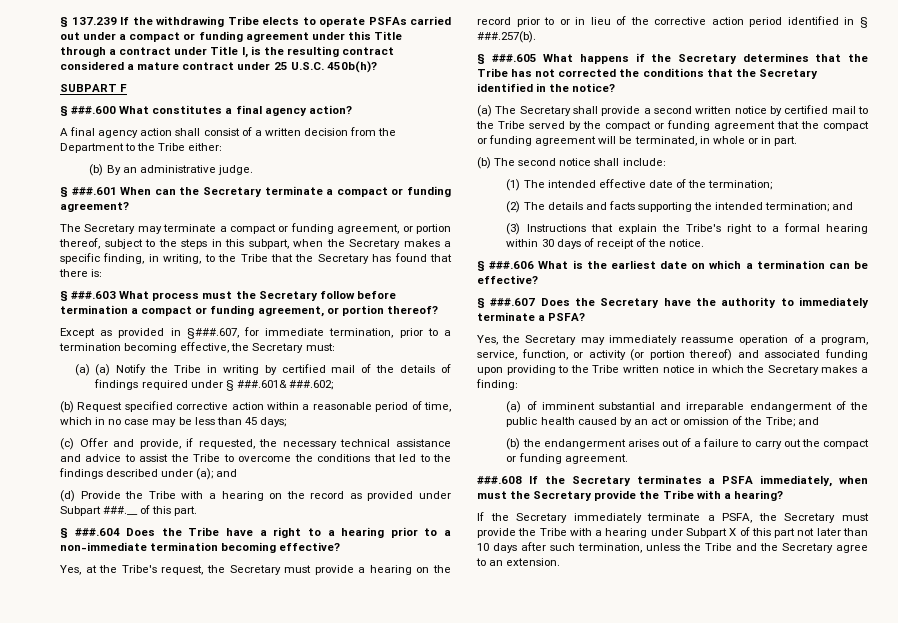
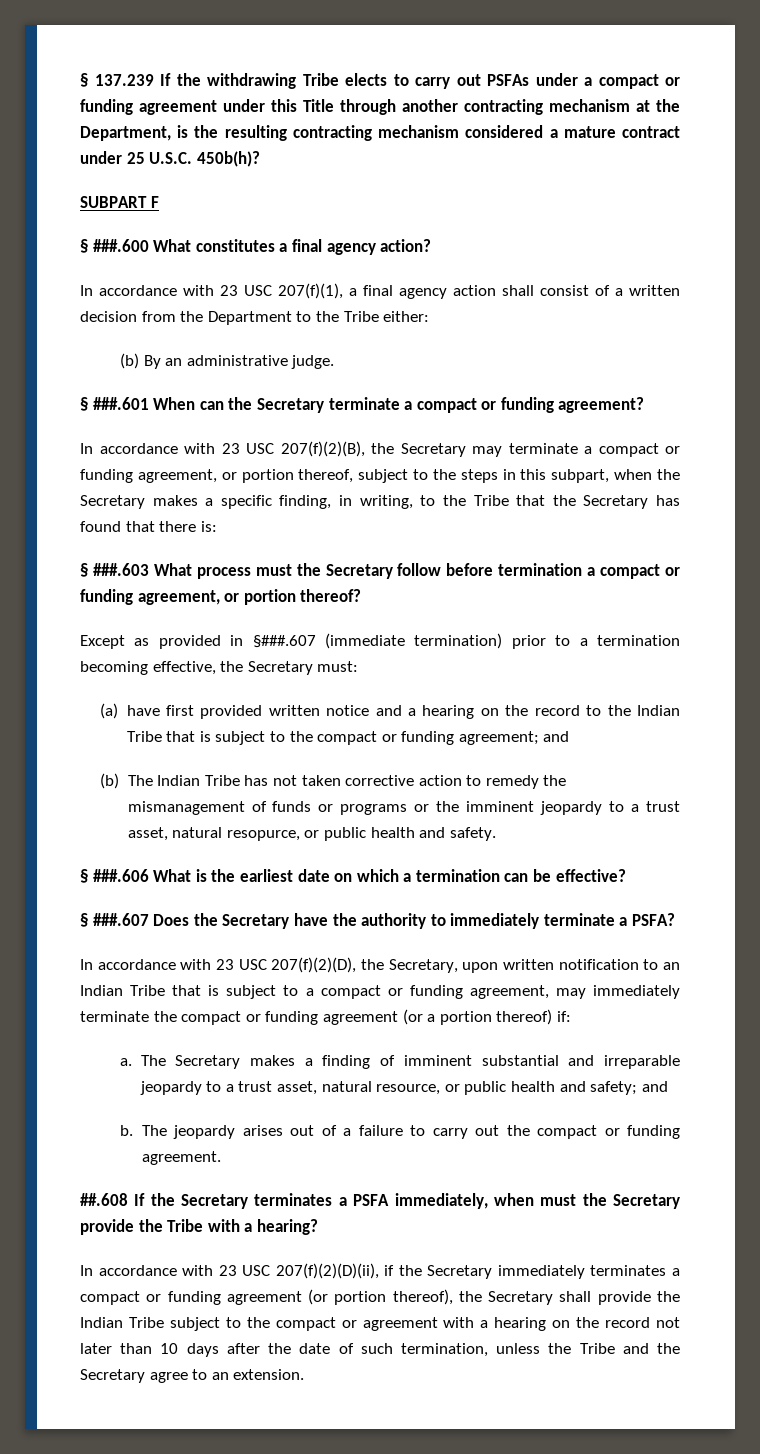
- § 137.239 If the withdrawing Tribe elects to operate PSFAs carried out under a compact or funding agreement under this Title through a contract under Title I, is the resulting contract considered a mature contract under 25 U.S.C. 450b(h)?
+ § 137.239 If the withdrawing Tribe elects to carry out PSFAs under a compact or funding agreement under this Title through another contracting mechanism at the Department, is the resulting contracting mechanism considered a mature contract under 25 U.S.C. 450b(h)?
- A final agency action shall consist of a written decision from the Department to the Tribe either:
+ In accordance with 23 USC 207(f)(1), a final agency action shall consist of a written decision from the Department to the Tribe either:
- The Secretary may terminate a compact or funding agreement, or portion thereof, subject to the steps in this subpart, when the Secretary makes a specific finding, in writing, to the Tribe that the Secretary has found that there is:
+ In accordance with 23 USC 207(f)(2)(B), the Secretary may terminate a compact or funding agreement, or portion thereof, subject to the steps in this subpart, when the Secretary makes a specific finding, in writing, to the Tribe that the Secretary has found that there is:
- Except as provided in §###.607, for immediate termination, prior to a termination becoming effective, the Secretary must:
+ Except as provided in §###.607 (immediate termination) prior to a termination becoming effective, the Secretary must:
- (a) (a) Notify the Tribe in writing by certified mail of the details of findings required under § ###.601& ###.602;
- (b) Request specified corrective action within a reasonable period of time, which in no case may be less than 45 days;
- (c) Offer and provide, if requested, the necessary technical assistance and advice to assist the Tribe to overcome the conditions that led to the findings described under (a); and
- (d) Provide the Tribe with a hearing on the record as provided under Subpart ###.__ of this part.
- § ###.604 Does the Tribe have a right to a hearing prior to a non-immediate termination becoming effective?
- Yes, at the Tribe's request, the Secretary must provide a hearing on the record prior to or in lieu of the corrective action period identified in § ###.257(b).
- § ###.605 What happens if the Secretary determines that the Tribe has not corrected the conditions that the Secretary identified in the notice?
- (a) The Secretary shall provide a second written notice by certified mail to the Tribe served by the compact or funding agreement that the compact or funding agreement will be terminated, in whole or in part.
- (b) The second notice shall include:
- (1) The intended effective date of the termination;
- (2) The details and facts supporting the intended termination; and
- (3) Instructions that explain the Tribe's right to a formal hearing within 30 days of receipt of the notice.
+ (a) have first provided written notice and a hearing on the record to the Indian Tribe that is subject to the compact or funding agreement; and
+ (b) The Indian Tribe has not taken corrective action to remedy the mismanagement of funds or programs or the imminent jeopardy to a trust asset, natural resopurce, or public health and safety.
- Yes, the Secretary may immediately reassume operation of a program, service, function, or activity (or portion thereof) and associated funding upon providing to the Tribe written notice in which the Secretary makes a finding:
- (a) of imminent substantial and irreparable endangerment of the public health caused by an act or omission of the Tribe; and
- (b) the endangerment arises out of a failure to carry out the compact or funding agreement.
+ In accordance with 23 USC 207(f)(2)(D), the Secretary, upon written notification to an Indian Tribe that is subject to a compact or funding agreement, may immediately terminate the compact or funding agreement (or a portion thereof) if:
+ a. The Secretary makes a finding of imminent substantial and irreparable jeopardy to a trust asset, natural resource, or public health and safety; and
+ b. The jeopardy arises out of a failure to carry out the compact or funding agreement.
- ###.608 If the Secretary terminates a PSFA immediately, when must the Secretary provide the Tribe with a hearing?
+ ##.608 If the Secretary terminates a PSFA immediately, when must the Secretary provide the Tribe with a hearing?
- If the Secretary immediately terminate a PSFA, the Secretary must provide the Tribe with a hearing under Subpart X of this part not later than 10 days after such termination, unless the Tribe and the Secretary agree to an extension.
+ In accordance with 23 USC 207(f)(2)(D)(ii), if the Secretary immediately terminates a compact or funding agreement (or portion thereof), the Secretary shall provide the Indian Tribe subject to the compact or agreement with a hearing on the record not later than 10 days after the date of such termination, unless the Tribe and the Secretary agree to an extension.

